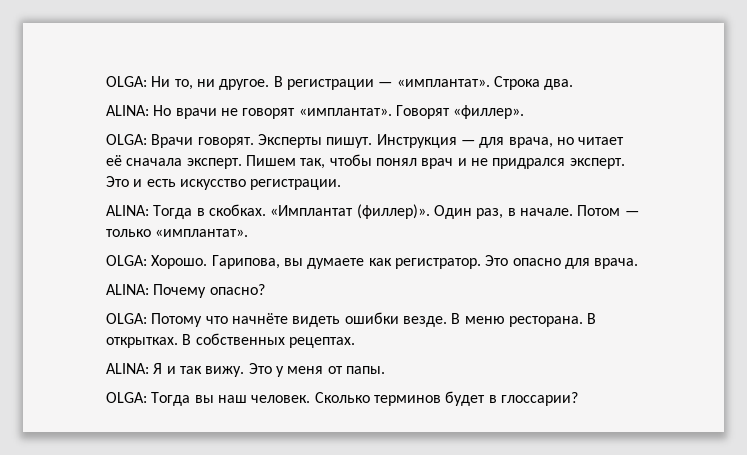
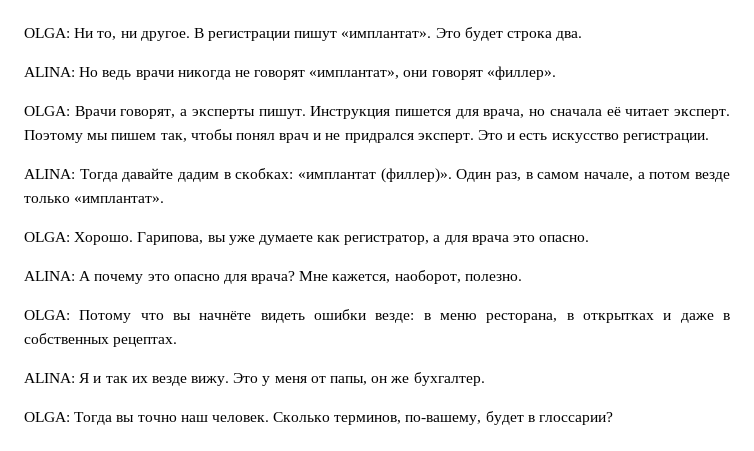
- В регистрации — «имплантат». Строка два.
- ALINA: Но врачи не говорят «имплантат». Говорят «филлер».
+ В регистрации пишут «имплантат». Это будет строка два.
+ ALINA: Но ведь врачи никогда не говорят «имплантат», они говорят «филлер».
- OLGA: Врачи говорят. Эксперты пишут.
+ OLGA: Врачи говорят, а эксперты пишут.
- Инструкция — для врача, но читает её сначала эксперт. Пишем так, чтобы понял врач и не придрался эксперт.
+ Инструкция пишется для врача, но сначала её читает эксперт. Поэтому мы пишем так, чтобы понял врач и не придрался эксперт.
- ALINA: Тогда в скобках. «Имплантат (филлер)». Один раз, в начале. Потом — только «имплантат».
+ ALINA: Тогда давайте дадим в скобках: «имплантат (филлер)». Один раз, в самом начале, а потом везде только «имплантат».
- Гарипова, вы думаете как регистратор. Это опасно для врача.
- ALINA: Почему опасно?
+ Гарипова, вы уже думаете как регистратор, а для врача это опасно.
+ ALINA: А почему это опасно для врача? Мне кажется, наоборот, полезно.
- OLGA: Потому что начнёте видеть ошибки везде. В меню ресторана. В открытках. В собственных рецептах.
+ OLGA: Потому что вы начнёте видеть ошибки везде: в меню ресторана, в открытках и даже в собственных рецептах.
- ALINA: Я и так вижу.
+ ALINA: Я и так их везде вижу.
- Это у меня от папы.
+ Это у меня от папы, он же бухгалтер.
- OLGA: Тогда вы наш человек.
+ OLGA: Тогда вы точно наш человек.
- Сколько терминов будет в глоссарии?
+ Сколько терминов, по-вашему, будет в глоссарии?

